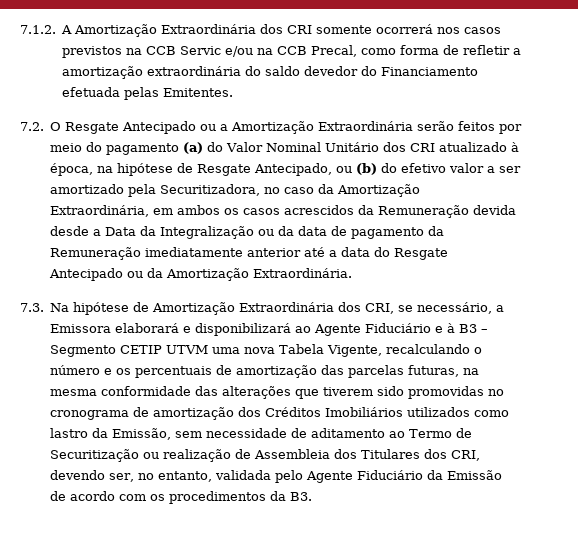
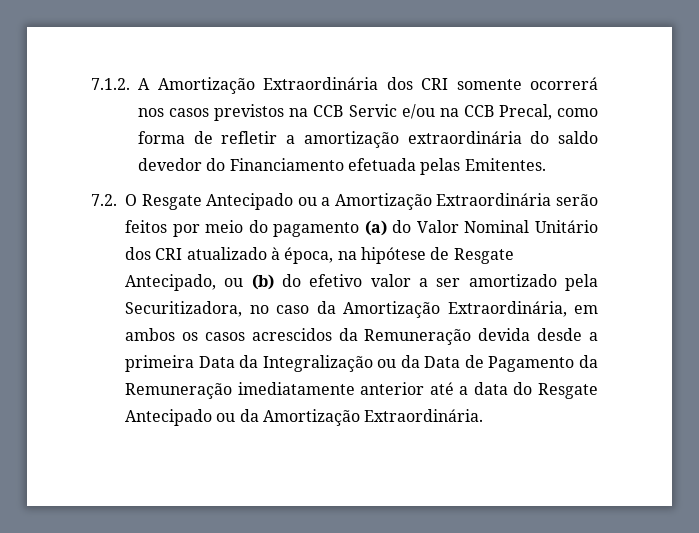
- 7.2. O Resgate Antecipado ou a Amortização Extraordinária serão feitos por meio do pagamento (a) do Valor Nominal Unitário dos CRI atualizado à época, na hipótese de Resgate Antecipado, ou (b) do efetivo valor a ser amortizado pela Securitizadora, no caso da Amortização Extraordinária, em ambos os casos acrescidos da Remuneração devida desde a Data da Integralização ou da data de pagamento da Remuneração imediatamente anterior até a data do Resgate Antecipado ou da Amortização Extraordinária.
+ 7.2. O Resgate Antecipado ou a Amortização Extraordinária serão feitos por meio do pagamento (a) do Valor Nominal Unitário dos CRI atualizado à época, na hipótese de Resgate Antecipado, ou (b) do efetivo valor a ser amortizado pela Securitizadora, no caso da Amortização Extraordinária, em ambos os casos acrescidos da Remuneração devida desde a primeira Data da Integralização ou da Data de Pagamento da Remuneração imediatamente anterior até a data do Resgate Antecipado ou da Amortização Extraordinária.
- 7.3. Na hipótese de Amortização Extraordinária dos CRI, se necessário, a Emissora elaborará e disponibilizará ao Agente Fiduciário e à B3 – Segmento CETIP UTVM uma nova Tabela Vigente, recalculando o número e os percentuais de amortização das parcelas futuras, na mesma conformidade das alterações que tiverem sido promovidas no cronograma de amortização dos Créditos Imobiliários utilizados como lastro da Emissão, sem necessidade de aditamento ao Termo de Securitização ou realização de Assembleia dos Titulares dos CRI, devendo ser, no entanto, validada pelo Agente Fiduciário da Emissão de acordo com os procedimentos da B3.

